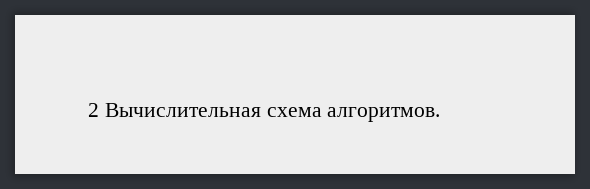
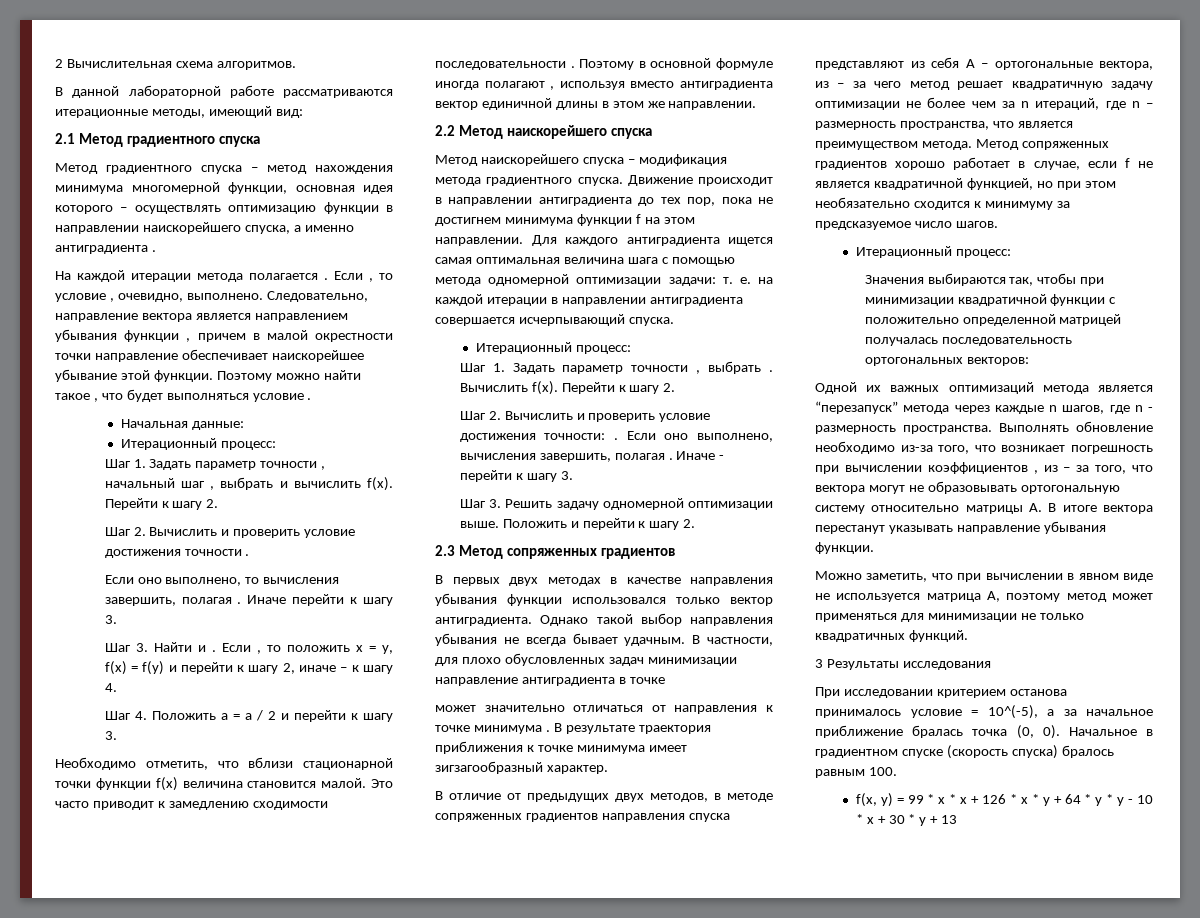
+ В данной лабораторной работе рассматриваются итерационные методы, имеющий вид:
+ 2.1 Метод градиентного спуска
+ Метод градиентного спуска – метод нахождения минимума многомерной функции, основная идея которого – осуществлять оптимизацию функции в направлении наискорейшего спуска, а именно антиградиента .
+ На каждой итерации метода полагается . Если , то условие , очевидно, выполнено. Следовательно, направление вектора является направлением убывания функции , причем в малой окрестности точки направление обеспечивает наискорейшее убывание этой функции. Поэтому можно найти такое , что будет выполняться условие .
+ Начальная данные:
+ Итерационный процесс:
+ Шаг 1. Задать параметр точности , начальный шаг , выбрать и вычислить f(x). Перейти к шагу 2.
+ Шаг 2. Вычислить и проверить условие достижения точности .
+ Если оно выполнено, то вычисления завершить, полагая . Иначе перейти к шагу 3.
+ Шаг 3. Найти и . Если , то положить x = y, f(x) = f(y) и перейти к шагу 2, иначе – к шагу 4.
+ Шаг 4. Положить a = a / 2 и перейти к шагу 3.
+ Необходимо отметить, что вблизи стационарной точки функции f(x) величина становится малой. Это часто приводит к замедлению сходимости последовательности . Поэтому в основной формуле иногда полагают , используя вместо антиградиента вектор единичной длины в этом же направлении.
+ 2.2 Метод наискорейшего спуска
+ Метод наискорейшего спуска – модификация метода градиентного спуска. Движение происходит в направлении антиградиента до тех пор, пока не достигнем минимума функции f на этом направлении. Для каждого антиградиента ищется самая оптимальная величина шага с помощью метода одномерной оптимизации задачи: т. е. на каждой итерации в направлении антиградиента совершается исчерпывающий спуска.
+ Итерационный процесс:
+ Шаг 1. Задать параметр точности , выбрать . Вычислить f(x). Перейти к шагу 2.
+ Шаг 2. Вычислить и проверить условие достижения точности: . Если оно выполнено, вычисления завершить, полагая . Иначе - перейти к шагу 3.
+ Шаг 3. Решить задачу одномерной оптимизации выше. Положить и перейти к шагу 2.
+ 2.3 Метод сопряженных градиентов
+ В первых двух методах в качестве направления убывания функции использовался только вектор антиградиента. Однако такой выбор направления убывания не всегда бывает удачным. В частности, для плохо обусловленных задач минимизации направление антиградиента в точке
+ может значительно отличаться от направления к точке минимума . В результате траектория приближения к точке минимума имеет зигзагообразный характер.
+ В отличие от предыдущих двух методов, в методе сопряженных градиентов направления спуска представляют из себя А – ортогональные вектора, из – за чего метод решает квадратичную задачу оптимизации не более чем за n итераций, где n – размерность пространства, что является преимуществом метода. Метод сопряженных градиентов хорошо работает в случае, если f не является квадратичной функцией, но при этом необязательно сходится к минимуму за предсказуемое число шагов.
+ Итерационный процесс:
+ Значения выбираются так, чтобы при минимизации квадратичной функции с положительно определенной матрицей получалась последовательность ортогональных векторов:
+ Одной их важных оптимизаций метода является “перезапуск” метода через каждые n шагов, где n - размерность пространства. Выполнять обновление необходимо из-за того, что возникает погрешность при вычислении коэффициентов , из – за того, что вектора могут не образовывать ортогональную систему относительно матрицы А. В итоге вектора перестанут указывать направление убывания функции.
+ Можно заметить, что при вычислении в явном виде не используется матрица А, поэтому метод может применяться для минимизации не только квадратичных функций.
+ 3 Результаты исследования
+ При исследовании критерием останова принималось условие = 10^(-5), а за начальное приближение бралась точка (0, 0). Начальное в градиентном спуске (скорость спуска) бралось равным 100.
+ f(x, y) = 99 * x * x + 126 * x * y + 64 * y * y - 10 * x + 30 * y + 13

